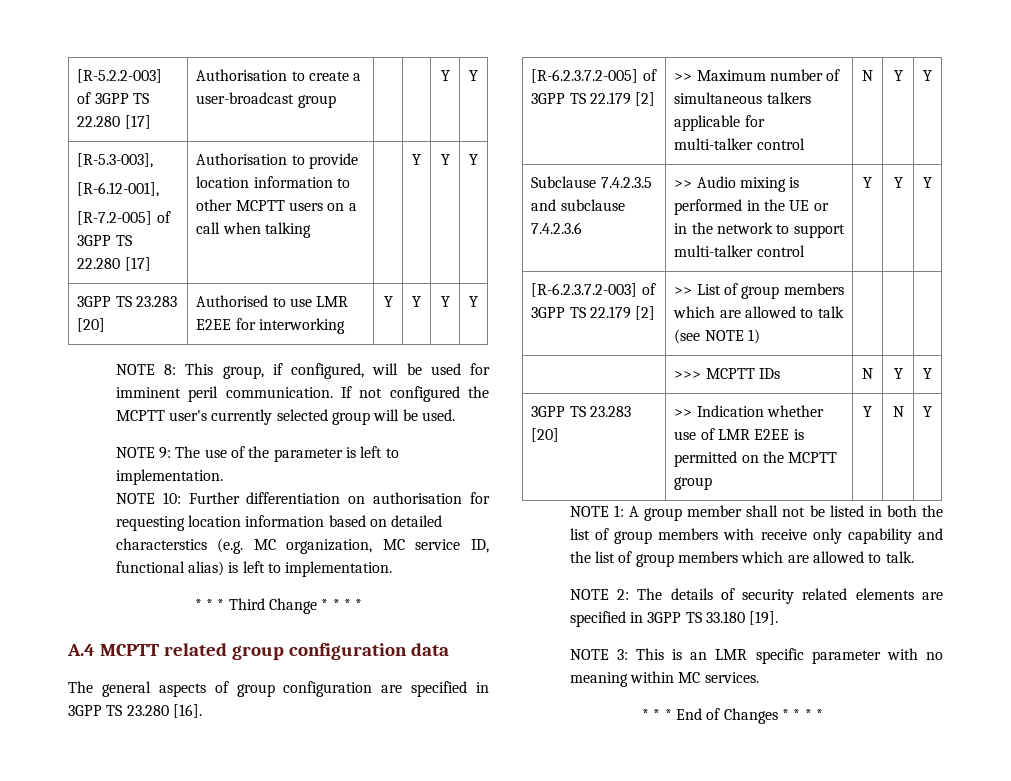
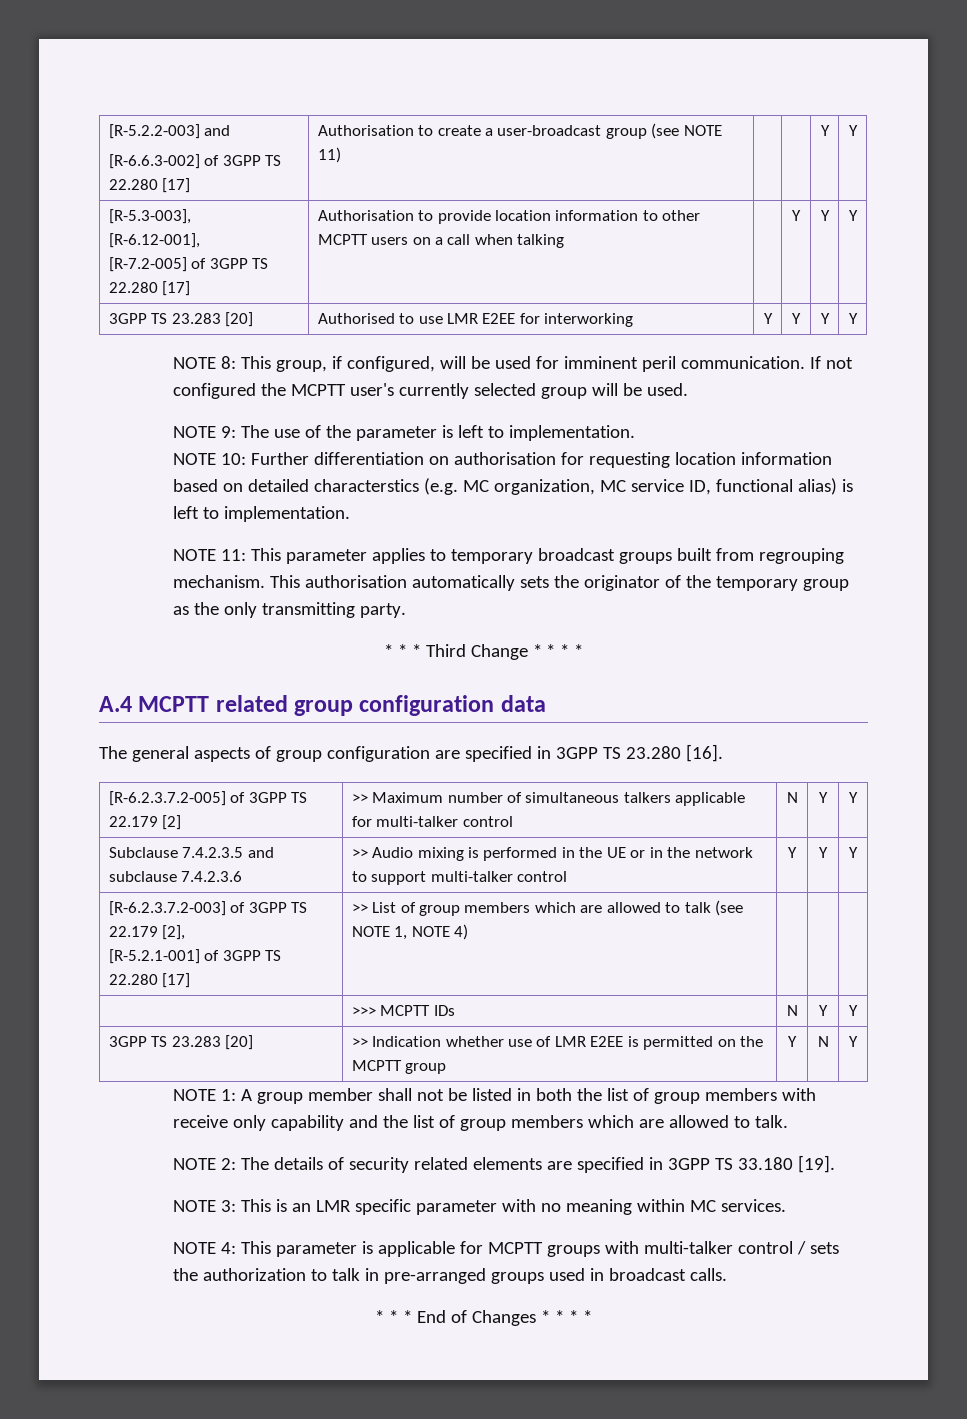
- [R-5.2.2-003] of 3GPP TS 22.280 [17] | Authorisation to create a user-broadcast group | | | Y | Y
+ [R-5.2.2-003] and
+ [R-6.6.3-002] of 3GPP TS 22.280 [17] | Authorisation to create a user-broadcast group (see NOTE 11) | | | Y | Y
+ NOTE 11: This parameter applies to temporary broadcast groups built from regrouping mechanism. This authorisation automatically sets the originator of the temporary group as the only transmitting party.
- [R-6.2.3.7.2-003] of 3GPP TS 22.179 [2] | >> List of group members which are allowed to talk (see NOTE 1) | | |
+ [R-6.2.3.7.2-003] of 3GPP TS 22.179 [2],
+ [R-5.2.1-001] of 3GPP TS 22.280 [17] | >> List of group members which are allowed to talk (see NOTE 1, NOTE 4) | | |
+ NOTE 4: This parameter is applicable for MCPTT groups with multi-talker control / sets the authorization to talk in pre-arranged groups used in broadcast calls.

